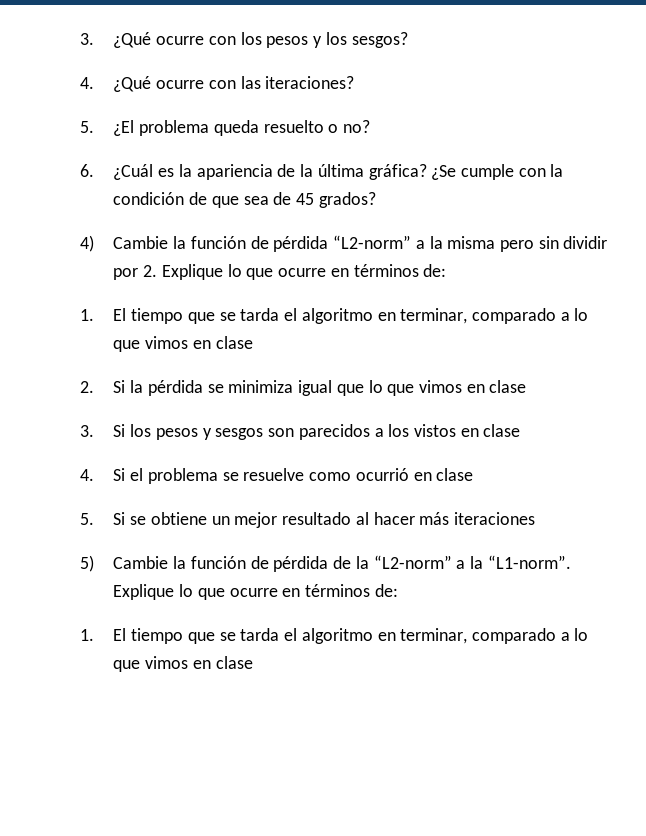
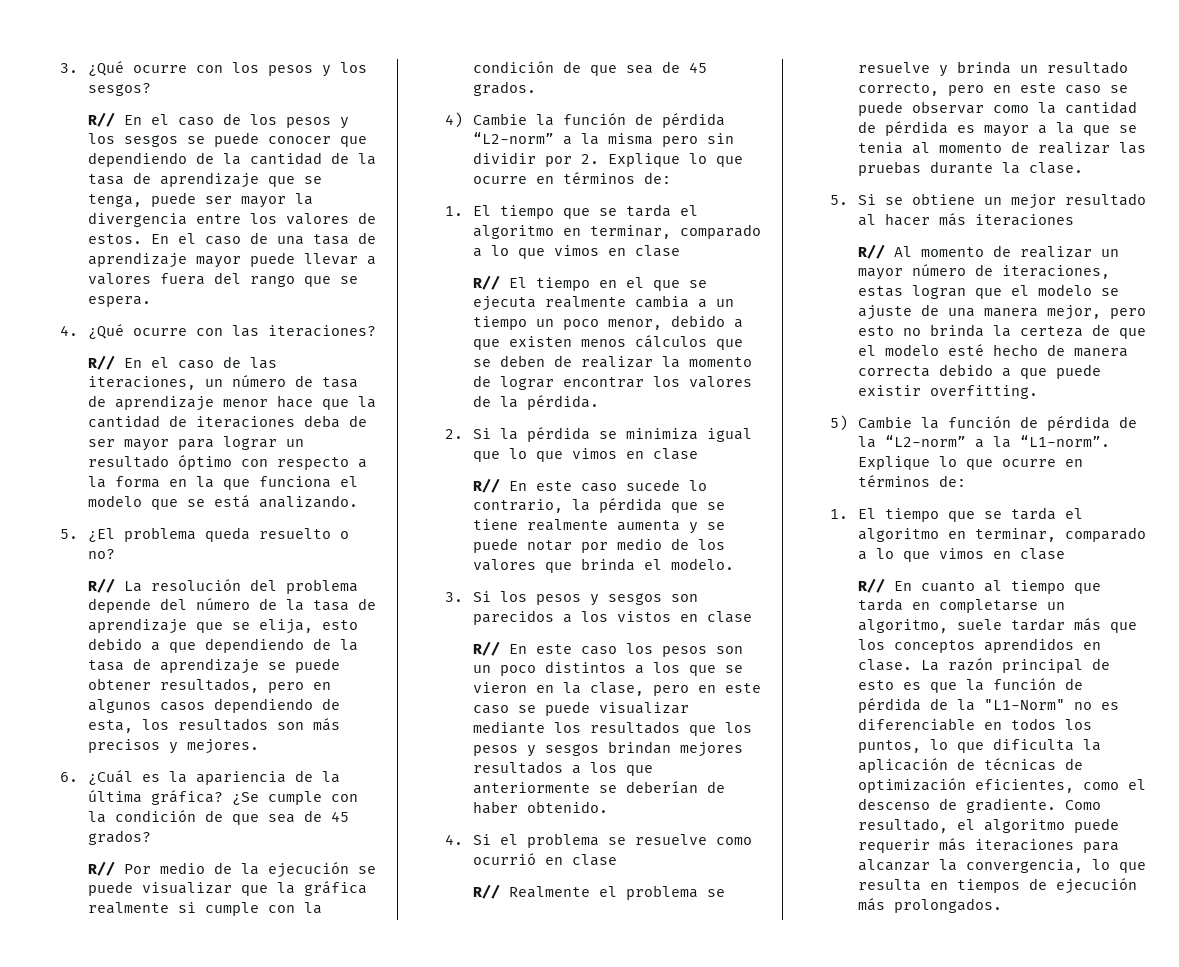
+ R// En el caso de los pesos y los sesgos se puede conocer que dependiendo de la cantidad de la tasa de aprendizaje que se tenga, puede ser mayor la divergencia entre los valores de estos. En el caso de una tasa de aprendizaje mayor puede llevar a valores fuera del rango que se espera.
+ R// En el caso de las iteraciones, un número de tasa de aprendizaje menor hace que la cantidad de iteraciones deba de ser mayor para lograr un resultado óptimo con respecto a la forma en la que funciona el modelo que se está analizando.
+ R// La resolución del problema depende del número de la tasa de aprendizaje que se elija, esto debido a que dependiendo de la tasa de aprendizaje se puede obtener resultados, pero en algunos casos dependiendo de esta, los resultados son más precisos y mejores.
+ R// Por medio de la ejecución se puede visualizar que la gráfica realmente si cumple con la condición de que sea de 45 grados.
+ R// El tiempo en el que se ejecuta realmente cambia a un tiempo un poco menor, debido a que existen menos cálculos que se deben de realizar la momento de lograr encontrar los valores de la pérdida.
+ R// En este caso sucede lo contrario, la pérdida que se tiene realmente aumenta y se puede notar por medio de los valores que brinda el modelo.
+ R// En este caso los pesos son un poco distintos a los que se vieron en la clase, pero en este caso se puede visualizar mediante los resultados que los pesos y sesgos brindan mejores resultados a los que anteriormente se deberían de haber obtenido.
+ R// Realmente el problema se resuelve y brinda un resultado correcto, pero en este caso se puede observar como la cantidad de pérdida es mayor a la que se tenia al momento de realizar las pruebas durante la clase.
+ R// Al momento de realizar un mayor número de iteraciones, estas logran que el modelo se ajuste de una manera mejor, pero esto no brinda la certeza de que el modelo esté hecho de manera correcta debido a que puede existir overfitting.
+ R// En cuanto al tiempo que tarda en completarse un algoritmo, suele tardar más que los conceptos aprendidos en clase. La razón principal de esto es que la función de pérdida de la "L1-Norm" no es diferenciable en todos los puntos, lo que dificulta la aplicación de técnicas de optimización eficientes, como el descenso de gradiente. Como resultado, el algoritmo puede requerir más iteraciones para alcanzar la convergencia, lo que resulta en tiempos de ejecución más prolongados.

